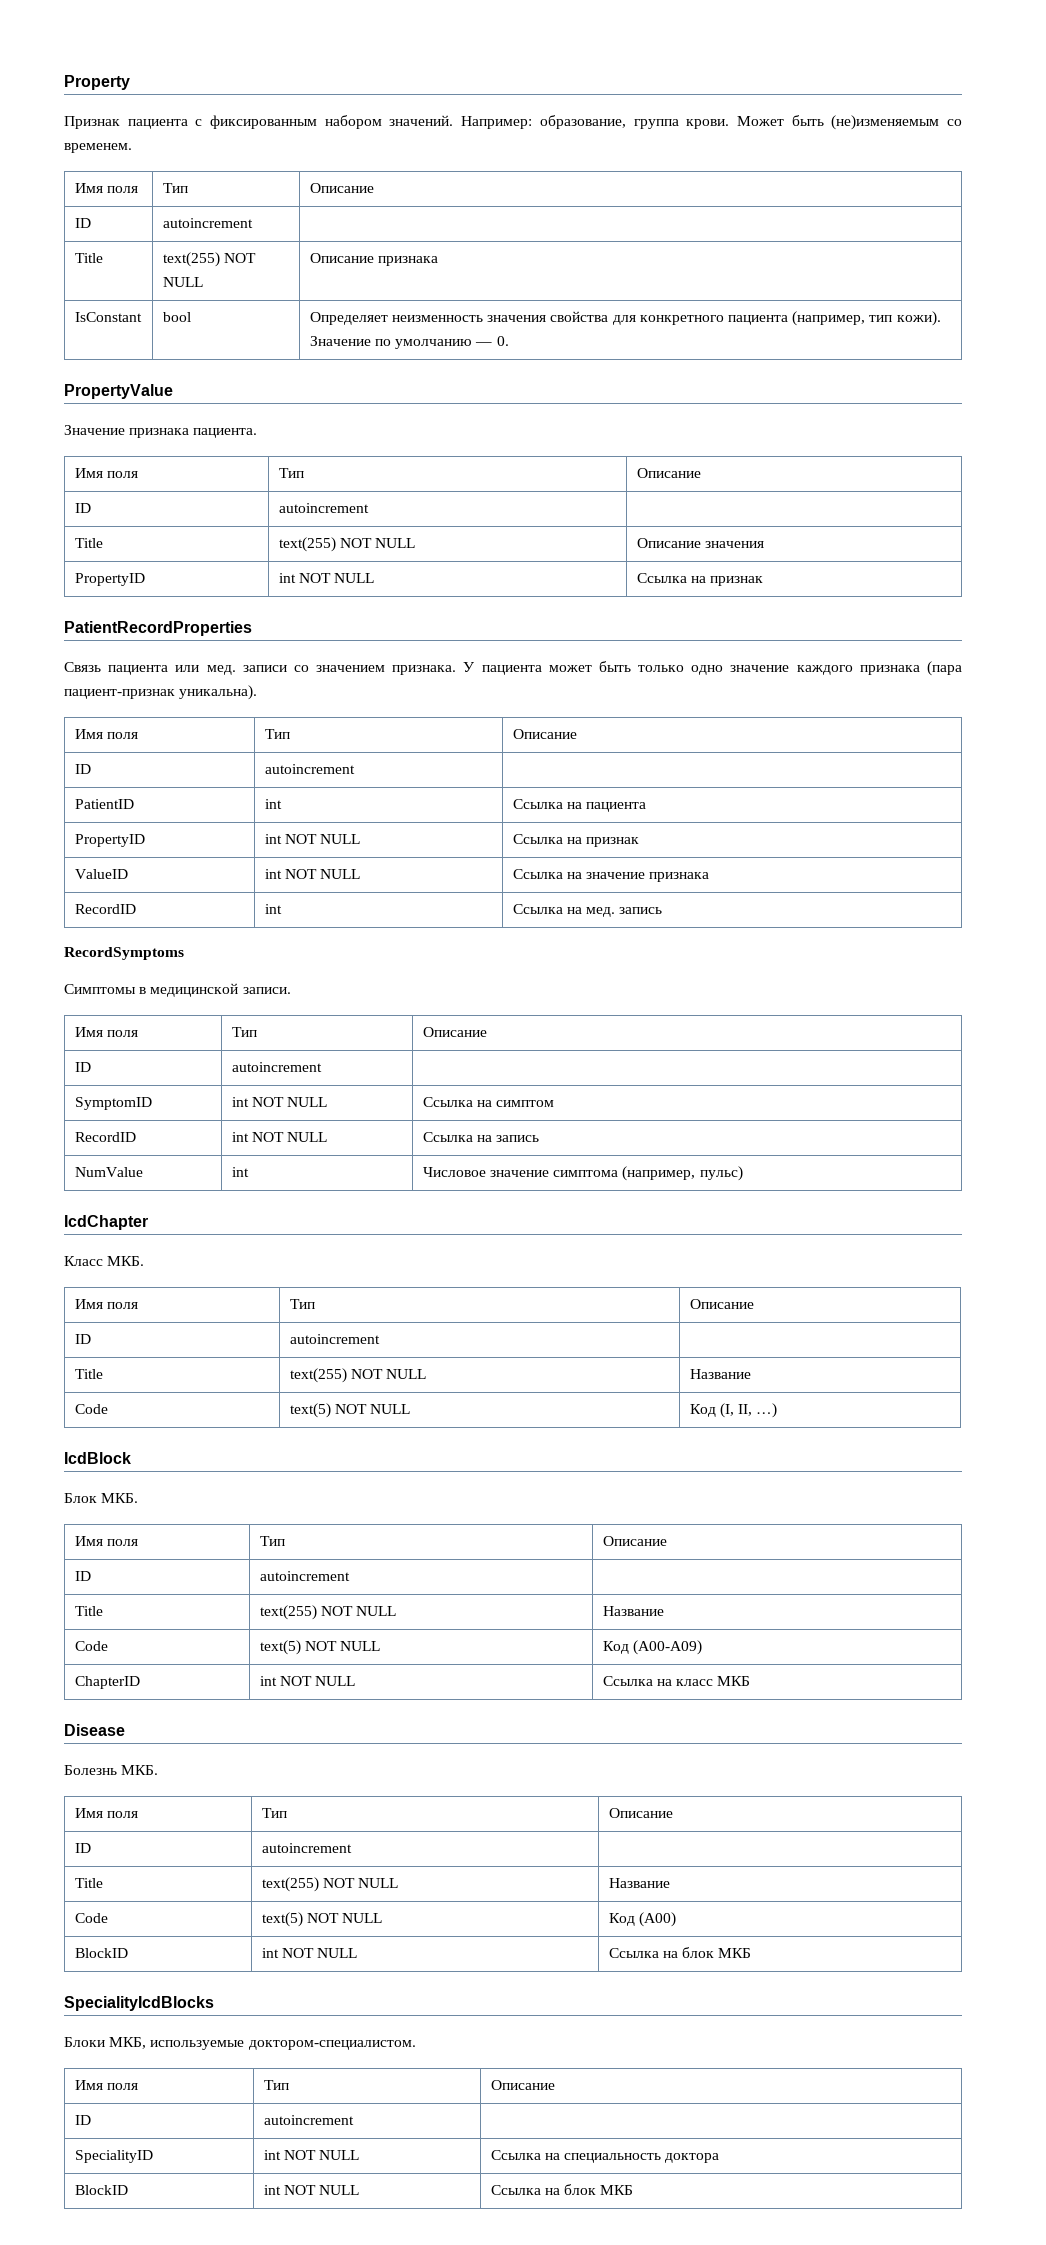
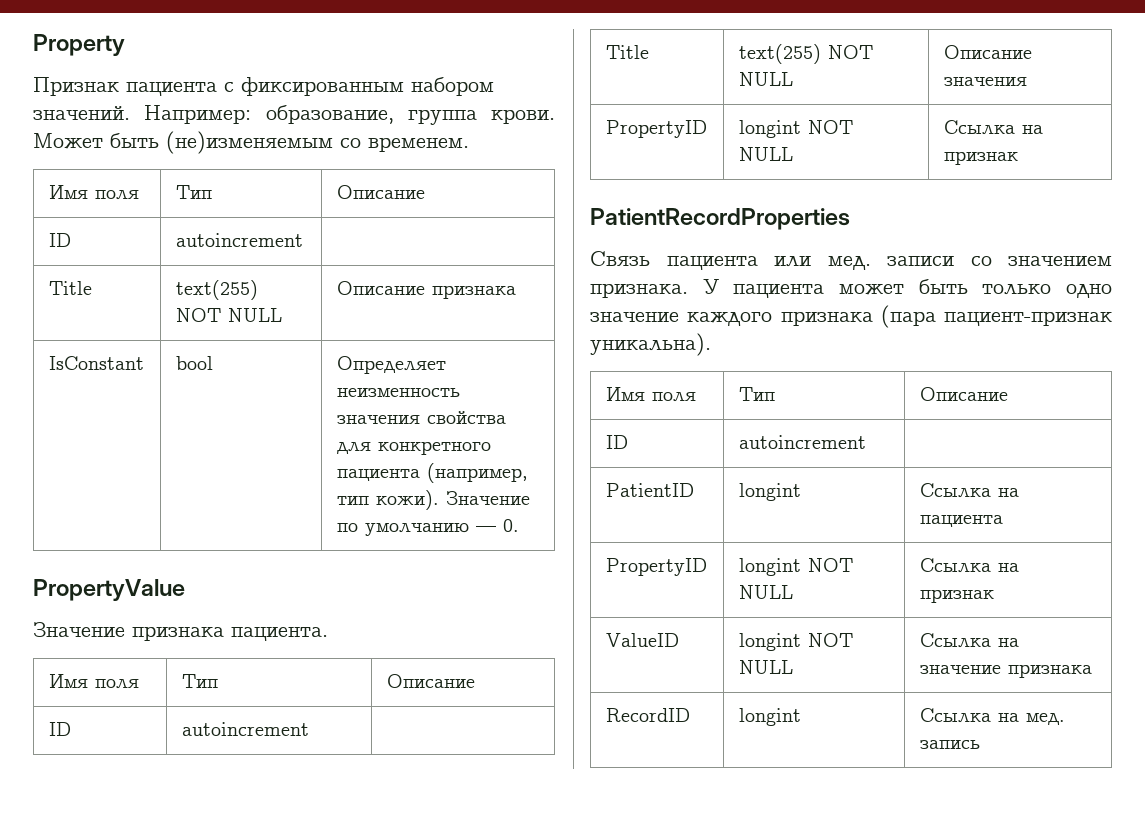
  Title | text(255) NOT NULL | Описание значения
- PropertyID | int NOT NULL | Ссылка на признак
+ PropertyID | longint NOT NULL | Ссылка на признак
- PatientID | int | Ссылка на пациента
- PropertyID | int NOT NULL | Ссылка на признак
+ PatientID | longint | Ссылка на пациента
+ PropertyID | longint NOT NULL | Ссылка на признак
- ValueID | int NOT NULL | Ссылка на значение признака
+ ValueID | longint NOT NULL | Ссылка на значение признака
- RecordID | int | Ссылка на мед. запись
+ RecordID | longint | Ссылка на мед. запись
- RecordSymptoms
- Симптомы в медицинской записи.
- Имя поля | Тип | Описание
- ID | autoincrement |
- SymptomID | int NOT NULL | Ссылка на симптом
- RecordID | int NOT NULL | Ссылка на запись
- NumValue | int | Числовое значение симптома (например, пульс)
- IcdChapter
- Класс МКБ.
- Имя поля | Тип | Описание
- ID | autoincrement |
- Title | text(255) NOT NULL | Название
- Code | text(5) NOT NULL | Код (I, II, …)
- IcdBlock
- Блок МКБ.
- Имя поля | Тип | Описание
- ID | autoincrement |
- Title | text(255) NOT NULL | Название
- Code | text(5) NOT NULL | Код (A00-A09)
- ChapterID | int NOT NULL | Ссылка на класс МКБ
- Disease
- Болезнь МКБ.
- Имя поля | Тип | Описание
- ID | autoincrement |
- Title | text(255) NOT NULL | Название
- Code | text(5) NOT NULL | Код (A00)
- BlockID | int NOT NULL | Ссылка на блок МКБ
- SpecialityIcdBlocks
- Блоки МКБ, используемые доктором-специалистом.
- Имя поля | Тип | Описание
- ID | autoincrement |
- SpecialityID | int NOT NULL | Ссылка на специальность доктора
- BlockID | int NOT NULL | Ссылка на блок МКБ

